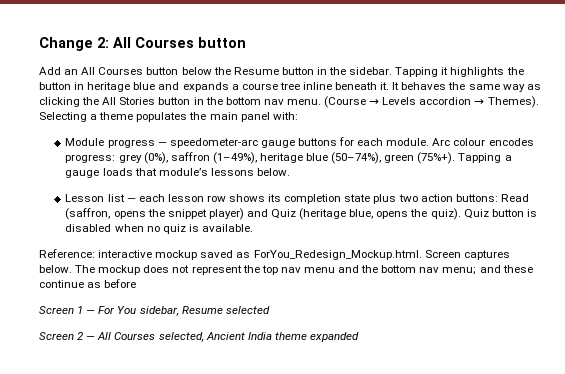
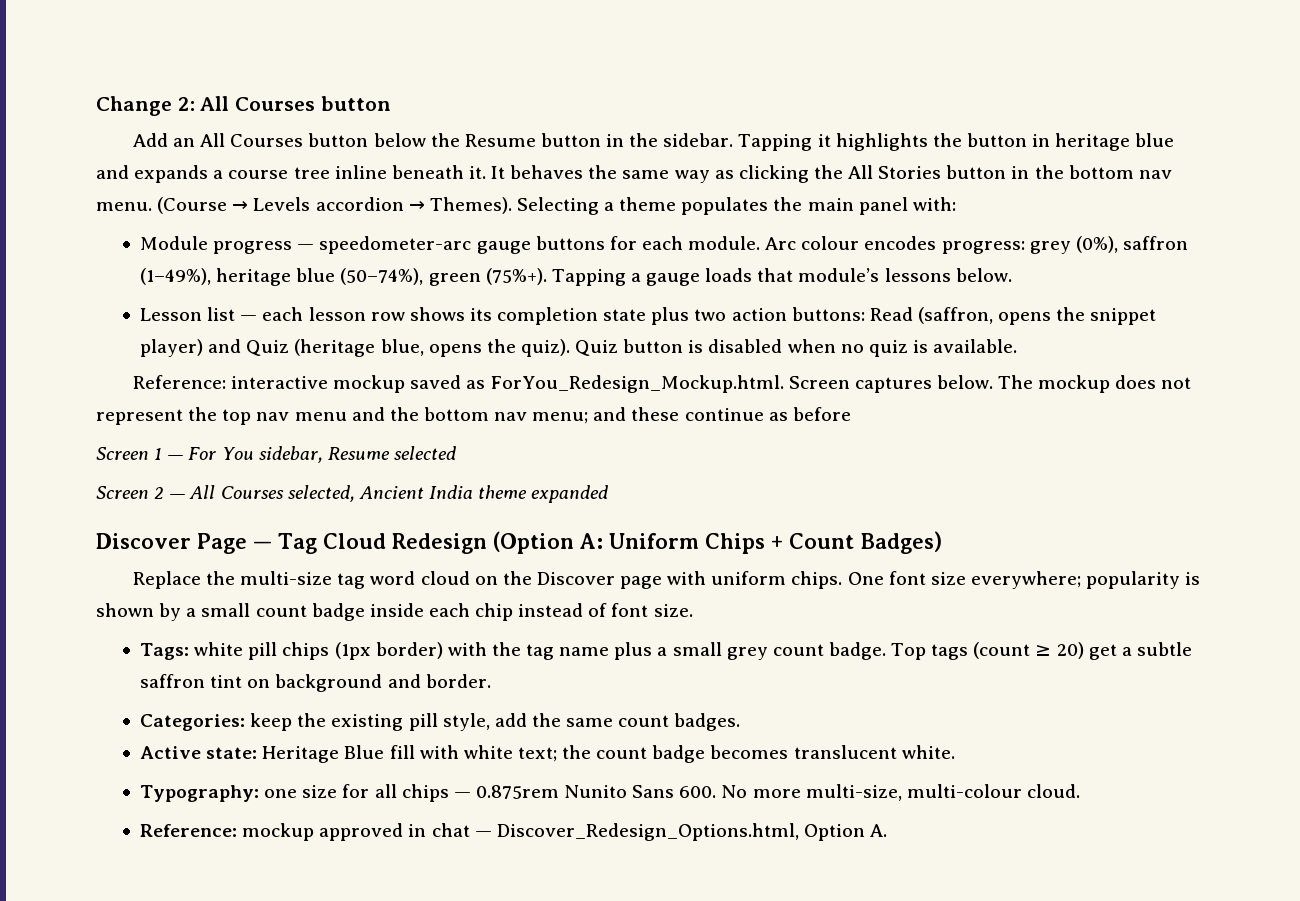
+ Discover Page — Tag Cloud Redesign (Option A: Uniform Chips + Count Badges)
+ Replace the multi-size tag word cloud on the Discover page with uniform chips. One font size everywhere; popularity is shown by a small count badge inside each chip instead of font size.
+ Tags: white pill chips (1px border) with the tag name plus a small grey count badge. Top tags (count ≥ 20) get a subtle saffron tint on background and border.
+ Categories: keep the existing pill style, add the same count badges.
+ Active state: Heritage Blue fill with white text; the count badge becomes translucent white.
+ Typography: one size for all chips — 0.875rem Nunito Sans 600. No more multi-size, multi-colour cloud.
+ Reference: mockup approved in chat — Discover_Redesign_Options.html, Option A.

